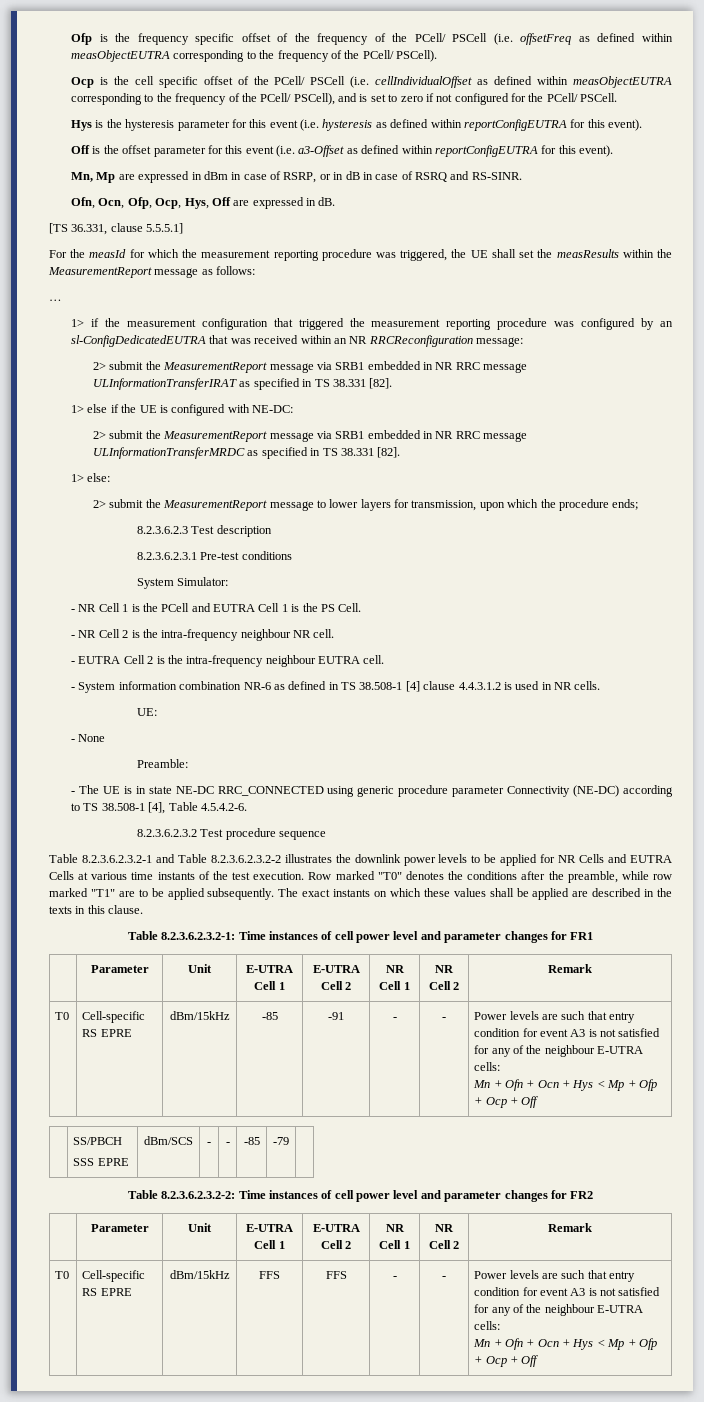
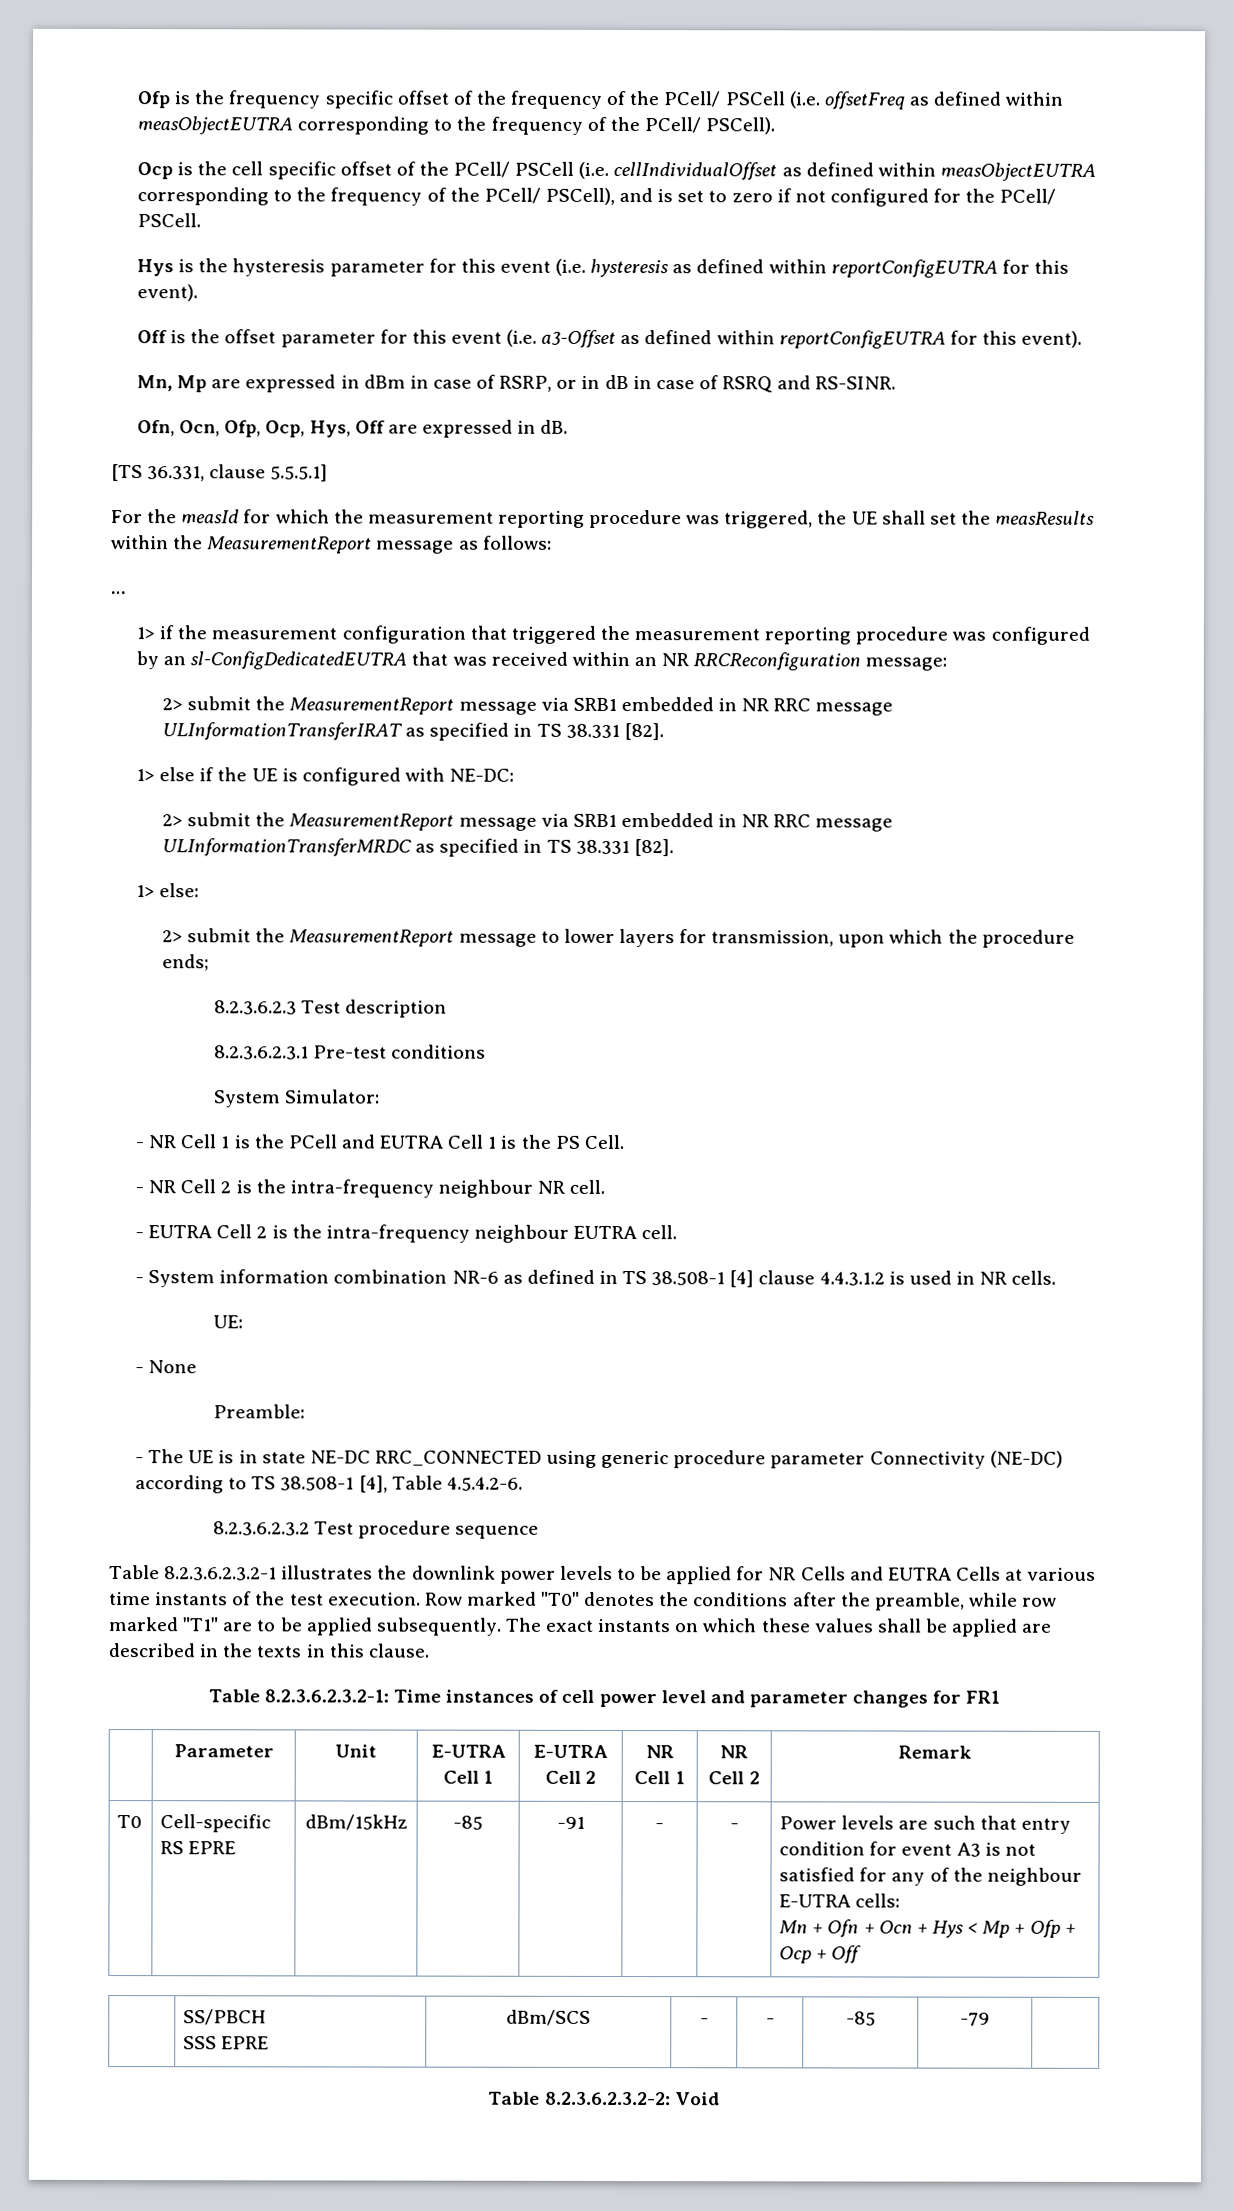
- Table 8.2.3.6.2.3.2-1 and Table 8.2.3.6.2.3.2-2 illustrates the downlink power levels to be applied for NR Cells and EUTRA Cells at various time instants of the test execution.
+ Table 8.2.3.6.2.3.2-1 illustrates the downlink power levels to be applied for NR Cells and EUTRA Cells at various time instants of the test execution.
- Table 8.2.3.6.2.3.2-2: Time instances of cell power level and parameter changes for FR2
- | Parameter | Unit | E-UTRA Cell 1 | E-UTRA Cell 2 | NR Cell 1 | NR Cell 2 | Remark
- T0 | Cell-specific RS EPRE | dBm/15kHz | FFS | FFS | - | - | Power levels are such that entry condition for event A3 is not satisfied for any of the neighbour E-UTRA cells:
- Mn + Ofn + Ocn + Hys < Mp + Ofp + Ocp + Off
+ Table 8.2.3.6.2.3.2-2: Void

